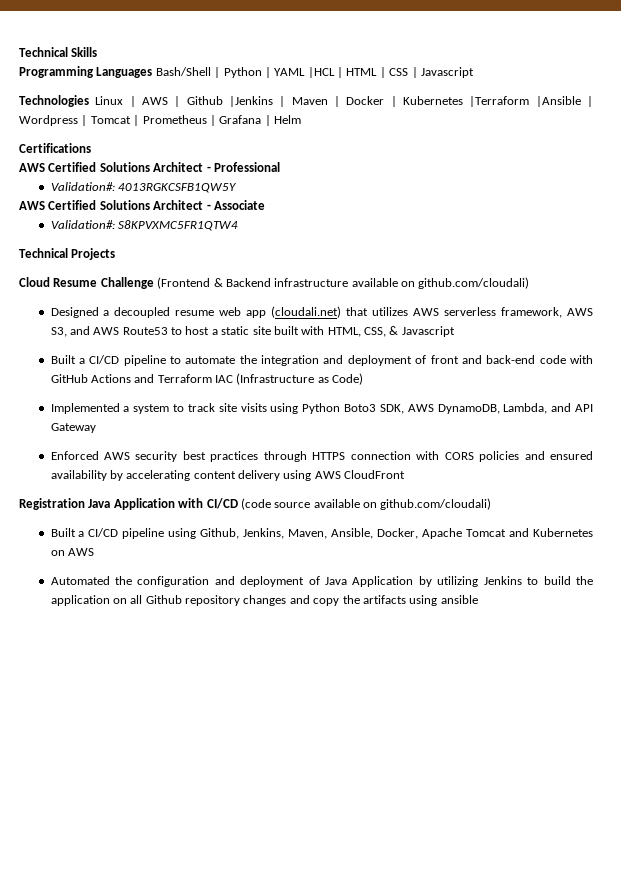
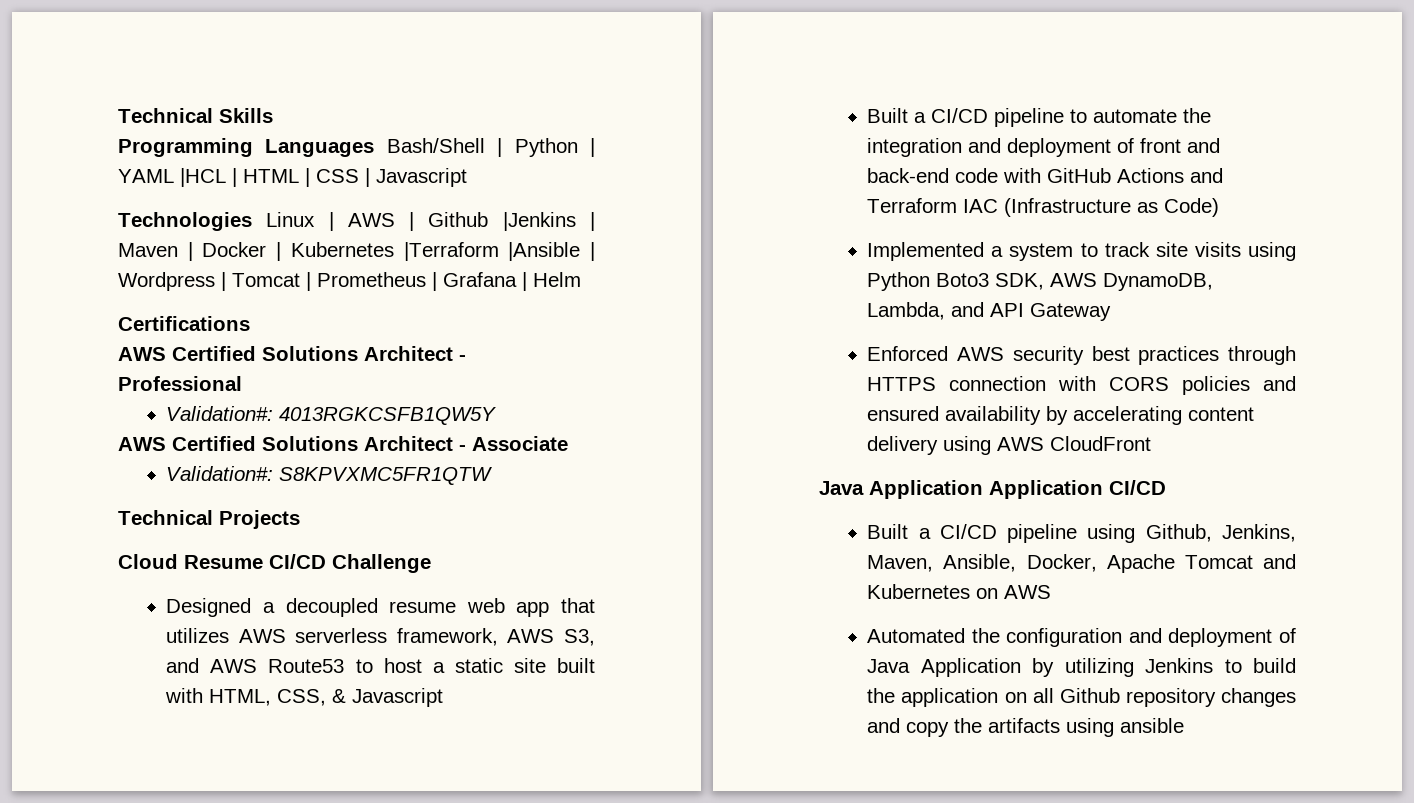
- Validation#: S8KPVXMC5FR1QTW4
+ Validation#: S8KPVXMC5FR1QTW
- Cloud Resume Challenge (Frontend & Backend infrastructure available on github.com/cloudali)
+ Cloud Resume CI/CD Challenge
- Designed a decoupled resume web app (cloudali.net) that utilizes AWS serverless framework, AWS S3, and AWS Route53 to host a static site built with HTML, CSS, & Javascript
+ Designed a decoupled resume web app that utilizes AWS serverless framework, AWS S3, and AWS Route53 to host a static site built with HTML, CSS, & Javascript
- Registration Java Application with CI/CD (code source available on github.com/cloudali)
+ Java Application Application CI/CD

